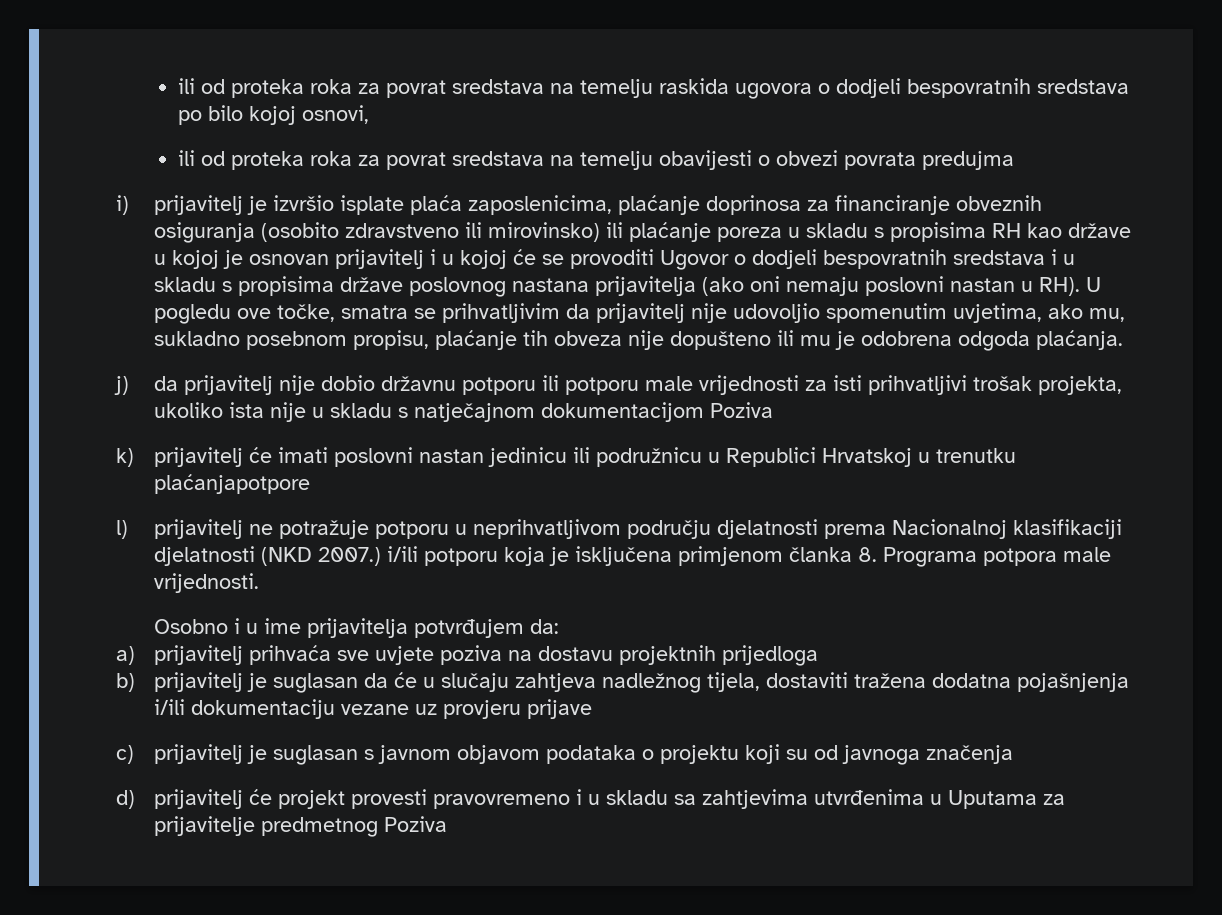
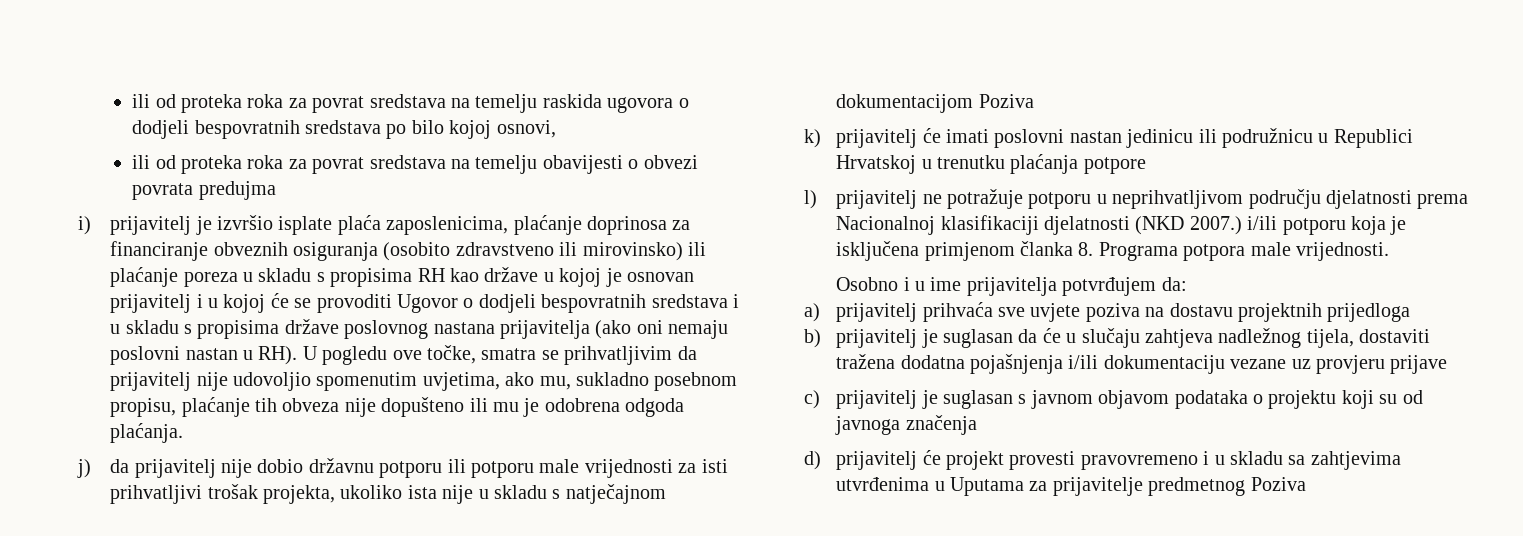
- k) prijavitelj će imati poslovni nastan jedinicu ili podružnicu u Republici Hrvatskoj u trenutku plaćanjapotpore
+ k) prijavitelj će imati poslovni nastan jedinicu ili podružnicu u Republici Hrvatskoj u trenutku plaćanja potpore

